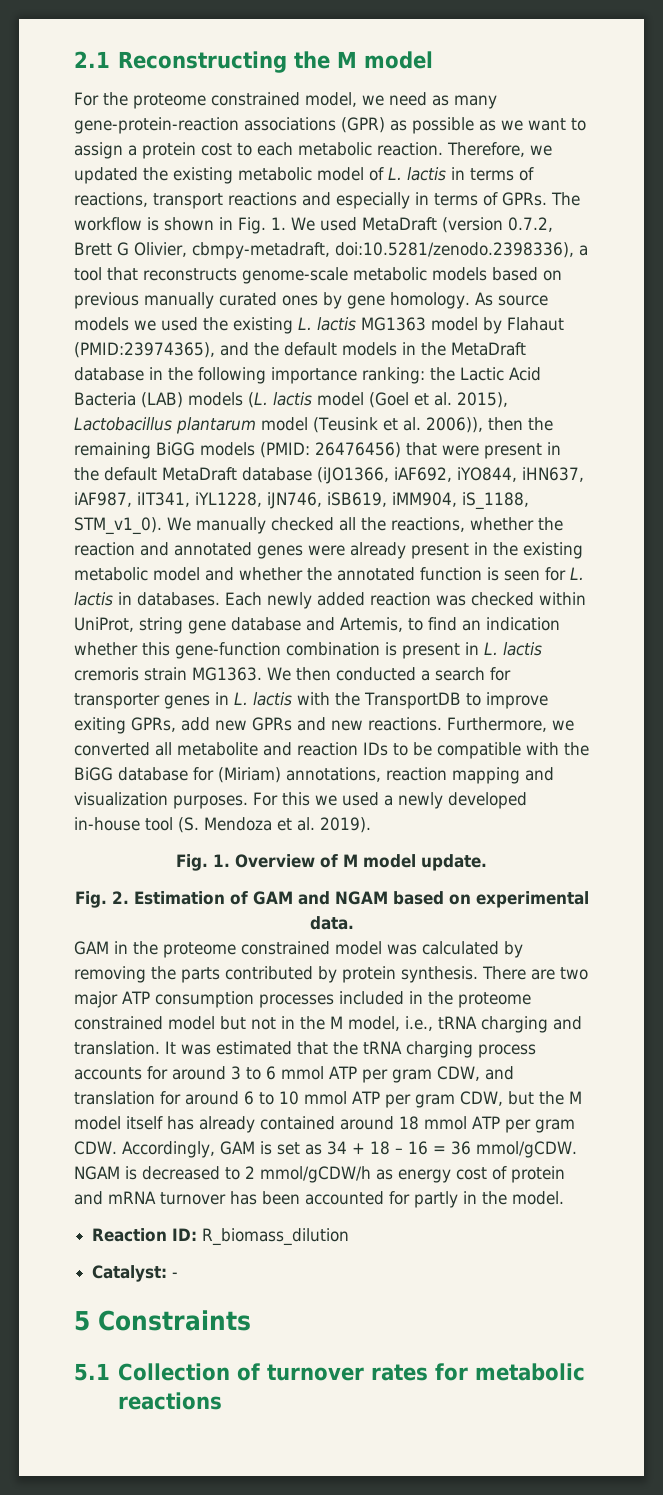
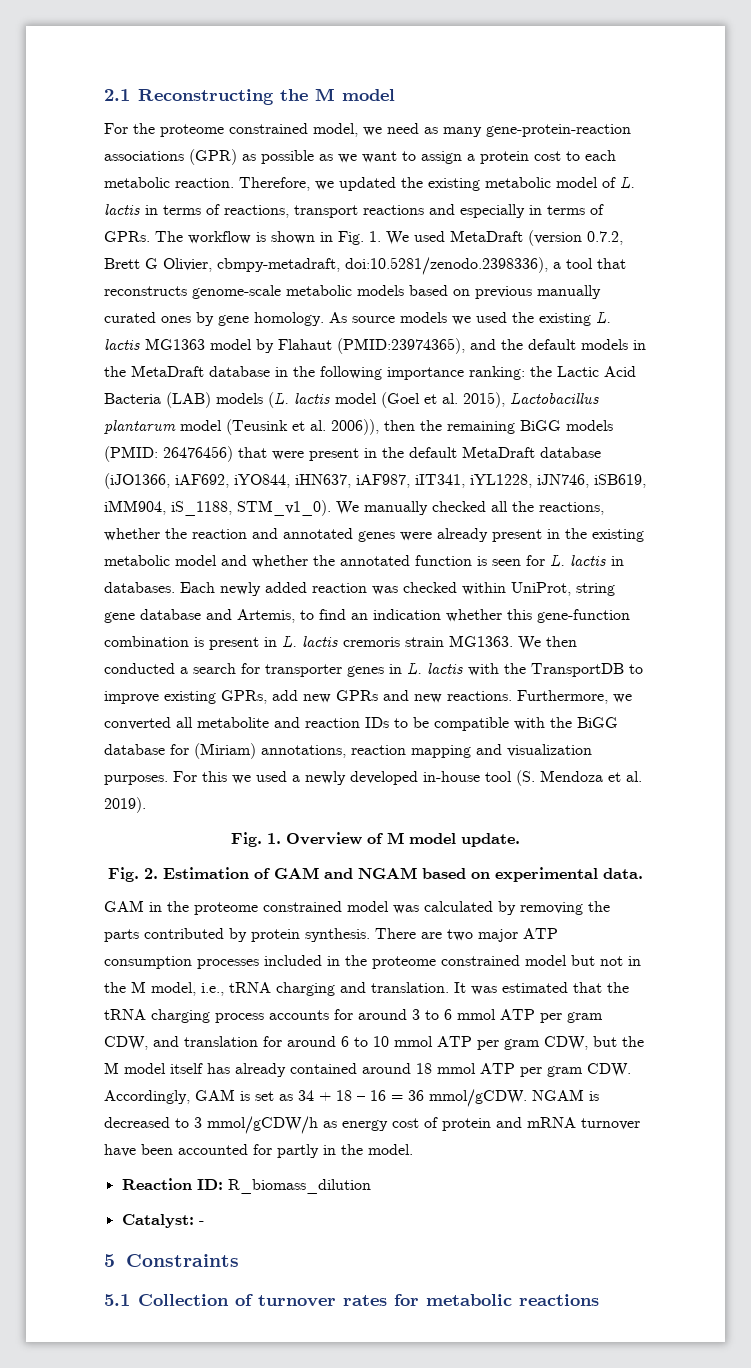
- We then conducted a search for transporter genes in L. lactis with the TransportDB to improve exiting GPRs, add new GPRs and new reactions.
+ We then conducted a search for transporter genes in L. lactis with the TransportDB to improve existing GPRs, add new GPRs and new reactions.
- NGAM is decreased to 2 mmol/gCDW/h as energy cost of protein and mRNA turnover has been accounted for partly in the model.
+ NGAM is decreased to 3 mmol/gCDW/h as energy cost of protein and mRNA turnover have been accounted for partly in the model.

